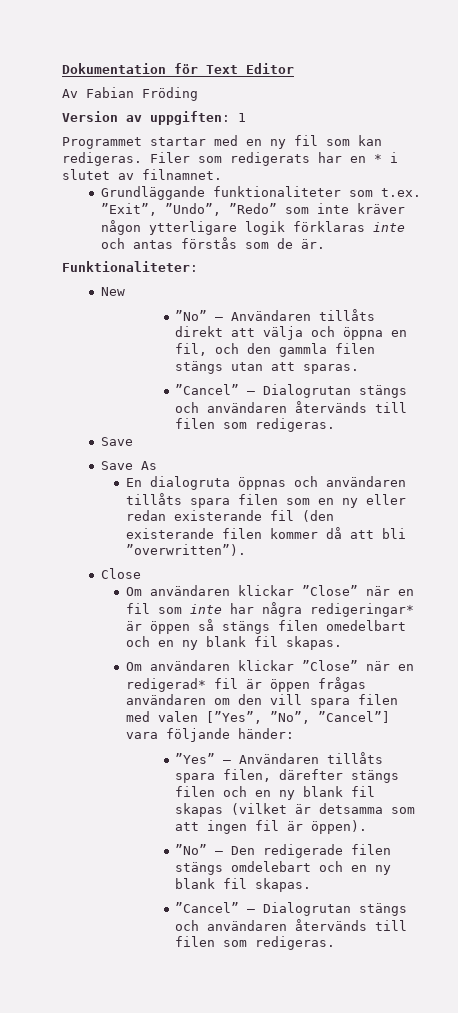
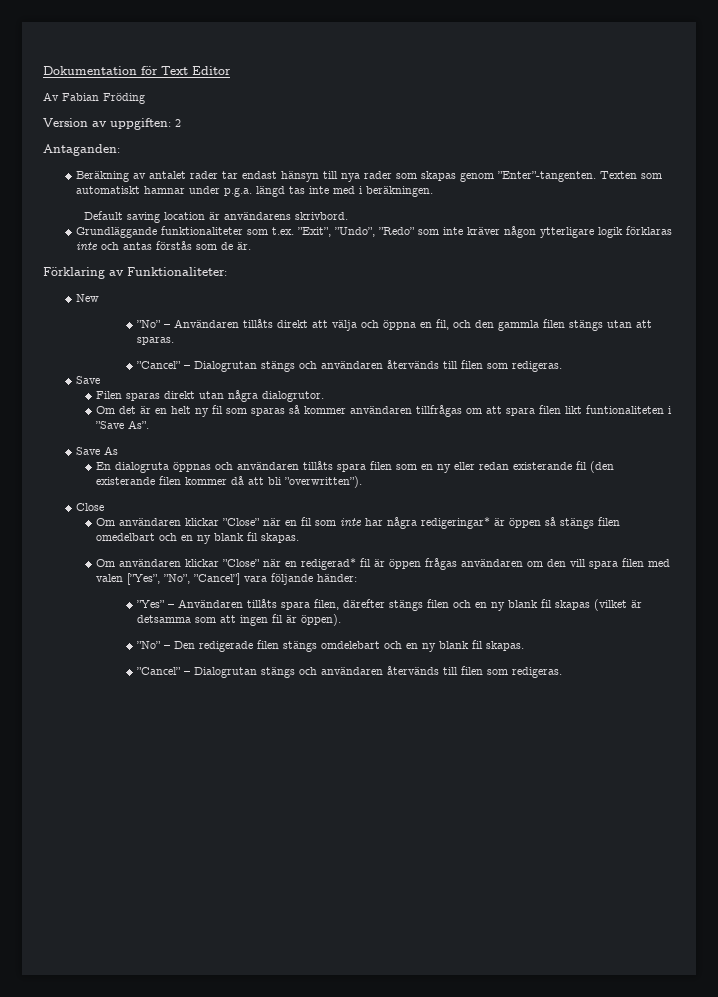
- Version av uppgiften: 1
- Programmet startar med en ny fil som kan redigeras. Filer som redigerats har en * i slutet av filnamnet.
+ Version av uppgiften: 2
+ Antaganden:
+ Beräkning av antalet rader tar endast hänsyn till nya rader som skapas genom ”Enter”-tangenten. Texten som automatiskt hamnar under p.g.a. längd tas inte med i beräkningen.
+ Default saving location är användarens skrivbord.
- Funktionaliteter:
+ Förklaring av Funktionaliteter:
+ Filen sparas direkt utan några dialogrutor.
+ Om det är en helt ny fil som sparas så kommer användaren tillfrågas om att spara filen likt funtionaliteten i ”Save As”.

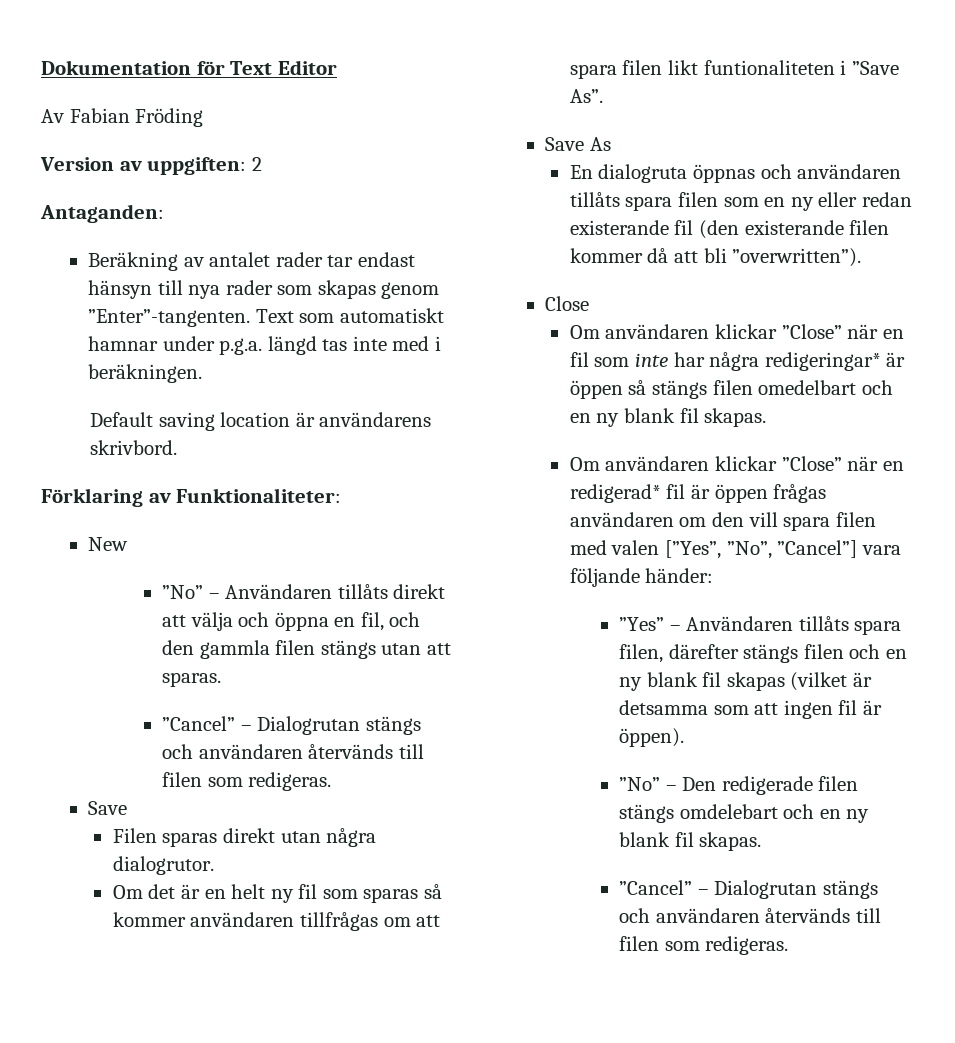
- Texten som automatiskt hamnar under p.g.a. längd tas inte med i beräkningen.
+ Text som automatiskt hamnar under p.g.a. längd tas inte med i beräkningen.
- Grundläggande funktionaliteter som t.ex. ”Exit”, ”Undo”, ”Redo” som inte kräver någon ytterligare logik förklaras inte och antas förstås som de är.

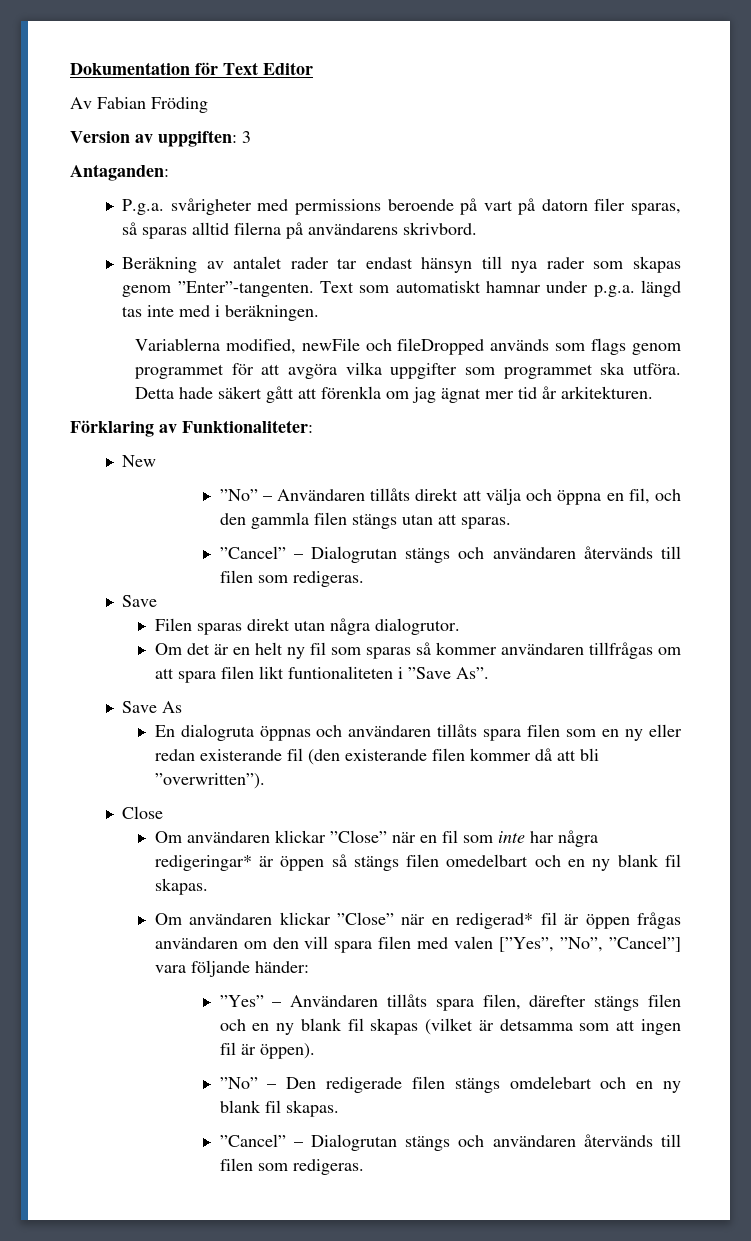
- Version av uppgiften: 2
+ Version av uppgiften: 3
+ P.g.a. svårigheter med permissions beroende på vart på datorn filer sparas, så sparas alltid filerna på användarens skrivbord.
- Default saving location är användarens skrivbord.
+ Variablerna modified, newFile och fileDropped används som flags genom programmet för att avgöra vilka uppgifter som programmet ska utföra. Detta hade säkert gått att förenkla om jag ägnat mer tid år arkitekturen.

